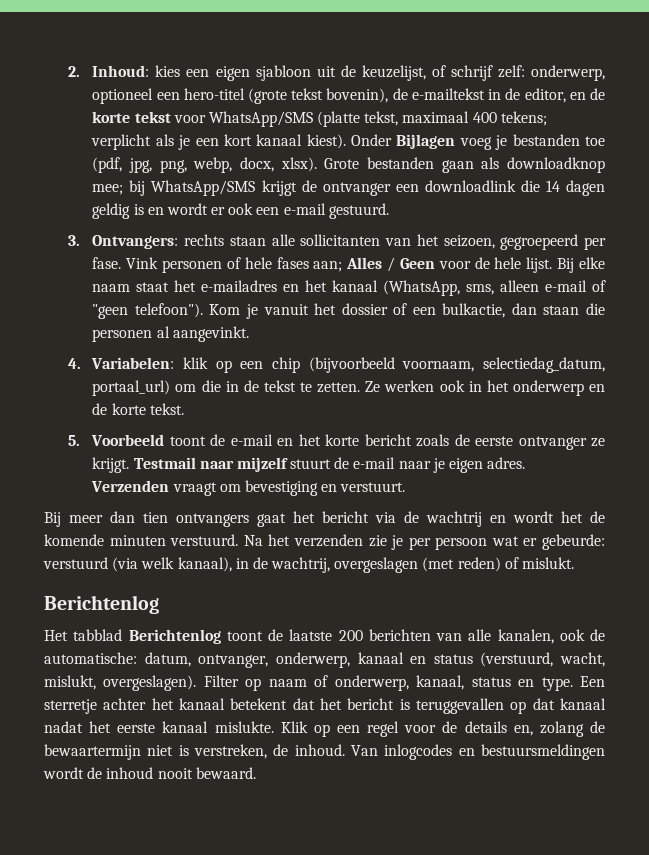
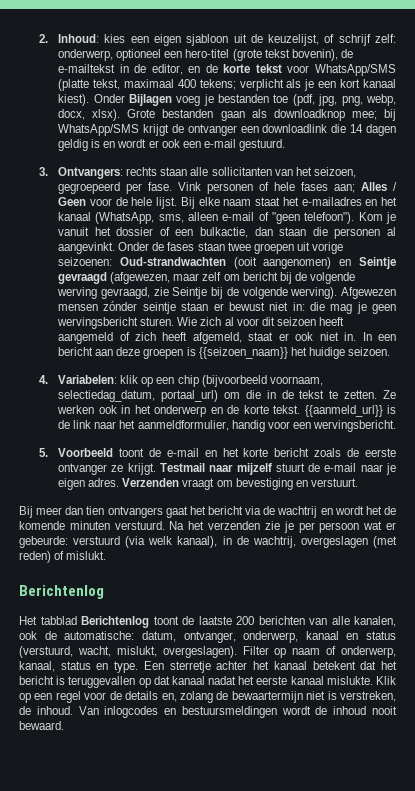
+ Onder de fases staan twee groepen uit vorige seizoenen: Oud-strandwachten (ooit aangenomen) en Seintje gevraagd (afgewezen, maar zelf om bericht bij de volgende werving gevraagd, zie Seintje bij de volgende werving). Afgewezen mensen zónder seintje staan er bewust niet in: die mag je geen wervingsbericht sturen. Wie zich al voor dit seizoen heeft aangemeld of zich heeft afgemeld, staat er ook niet in. In een bericht aan deze groepen is {{seizoen_naam}} het huidige seizoen.
+ {{aanmeld_url}} is de link naar het aanmeldformulier, handig voor een wervingsbericht.

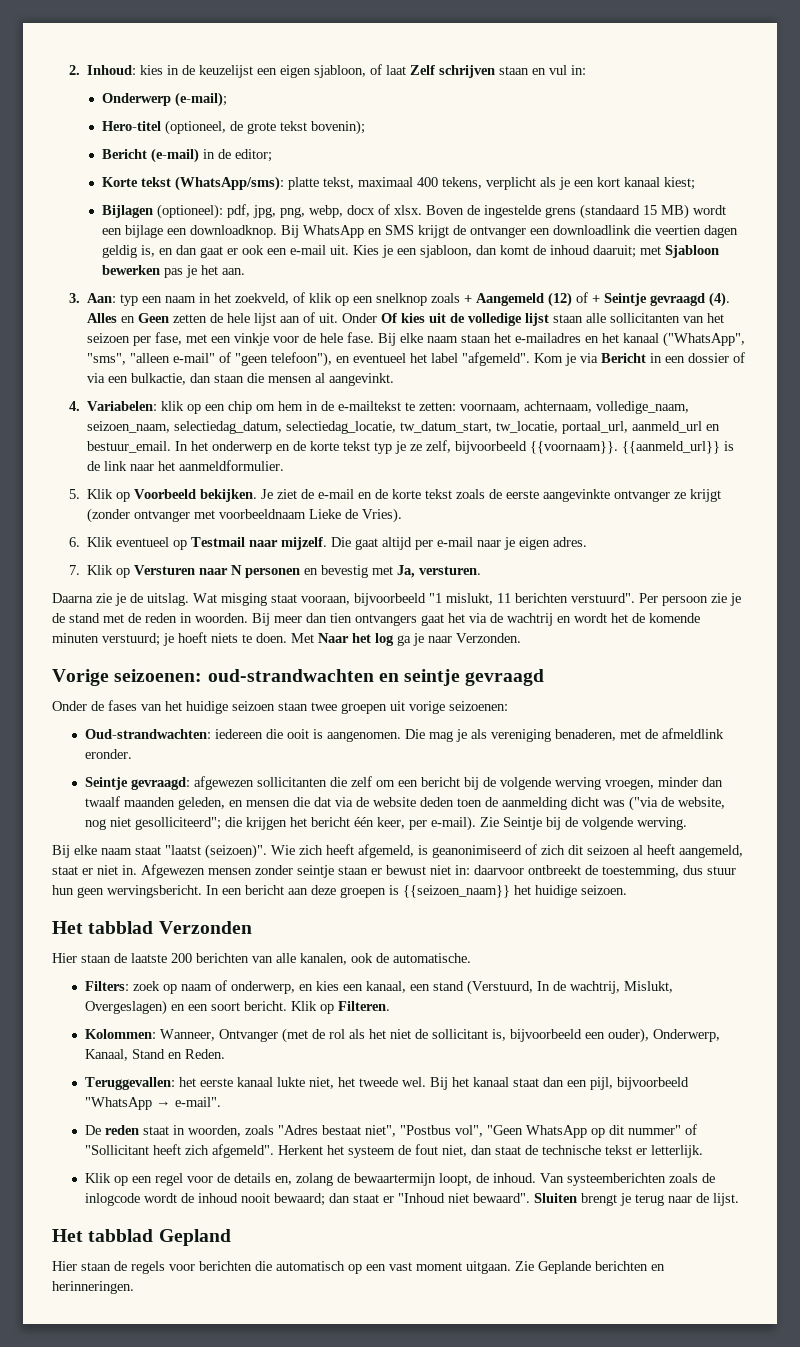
- 2. Inhoud: kies een eigen sjabloon uit de keuzelijst, of schrijf zelf: onderwerp, optioneel een hero-titel (grote tekst bovenin), de e-mailtekst in de editor, en de korte tekst voor WhatsApp/SMS (platte tekst, maximaal 400 tekens; verplicht als je een kort kanaal kiest). Onder Bijlagen voeg je bestanden toe (pdf, jpg, png, webp, docx, xlsx). Grote bestanden gaan als downloadknop mee; bij WhatsApp/SMS krijgt de ontvanger een downloadlink die 14 dagen geldig is en wordt er ook een e-mail gestuurd.
- 3. Ontvangers: rechts staan alle sollicitanten van het seizoen, gegroepeerd per fase. Vink personen of hele fases aan; Alles / Geen voor de hele lijst. Bij elke naam staat het e-mailadres en het kanaal (WhatsApp, sms, alleen e-mail of "geen telefoon"). Kom je vanuit het dossier of een bulkactie, dan staan die personen al aangevinkt. Onder de fases staan twee groepen uit vorige seizoenen: Oud-strandwachten (ooit aangenomen) en Seintje gevraagd (afgewezen, maar zelf om bericht bij de volgende werving gevraagd, zie Seintje bij de volgende werving).
+ 2. Inhoud: kies in de keuzelijst een eigen sjabloon, of laat Zelf schrijven staan en vul in:
+ Onderwerp (e-mail);
+ Hero-titel (optioneel, de grote tekst bovenin);
+ Bericht (e-mail) in de editor;
+ Korte tekst (WhatsApp/sms): platte tekst, maximaal 400 tekens, verplicht als je een kort kanaal kiest;
+ Bijlagen (optioneel): pdf, jpg, png, webp, docx of xlsx. Boven de ingestelde grens (standaard 15 MB) wordt een bijlage een downloadknop. Bij WhatsApp en SMS krijgt de ontvanger een downloadlink die veertien dagen geldig is, en dan gaat er ook een e-mail uit. Kies je een sjabloon, dan komt de inhoud daaruit; met Sjabloon bewerken pas je het aan.
+ 3. Aan: typ een naam in het zoekveld, of klik op een snelknop zoals + Aangemeld (12) of + Seintje gevraagd (4). Alles en Geen zetten de hele lijst aan of uit. Onder Of kies uit de volledige lijst staan alle sollicitanten van het seizoen per fase, met een vinkje voor de hele fase. Bij elke naam staan het e-mailadres en het kanaal ("WhatsApp", "sms", "alleen e-mail" of "geen telefoon"), en eventueel het label "afgemeld". Kom je via Bericht in een dossier of via een bulkactie, dan staan die mensen al aangevinkt.
+ 4. Variabelen: klik op een chip om hem in de e-mailtekst te zetten: voornaam, achternaam, volledige_naam, seizoen_naam, selectiedag_datum, selectiedag_locatie, tw_datum_start, tw_locatie, portaal_url, aanmeld_url en bestuur_email. In het onderwerp en de korte tekst typ je ze zelf, bijvoorbeeld {{voornaam}}. {{aanmeld_url}} is de link naar het aanmeldformulier.
+ 5. Klik op Voorbeeld bekijken. Je ziet de e-mail en de korte tekst zoals de eerste aangevinkte ontvanger ze krijgt (zonder ontvanger met voorbeeldnaam Lieke de Vries).
+ 6. Klik eventueel op Testmail naar mijzelf. Die gaat altijd per e-mail naar je eigen adres.
+ 7. Klik op Versturen naar N personen en bevestig met Ja, versturen.
+ Daarna zie je de uitslag. Wat misging staat vooraan, bijvoorbeeld "1 mislukt, 11 berichten verstuurd". Per persoon zie je de stand met de reden in woorden. Bij meer dan tien ontvangers gaat het via de wachtrij en wordt het de komende minuten verstuurd; je hoeft niets te doen. Met Naar het log ga je naar Verzonden.
+ Vorige seizoenen: oud-strandwachten en seintje gevraagd
+ Onder de fases van het huidige seizoen staan twee groepen uit vorige seizoenen:
+ Oud-strandwachten: iedereen die ooit is aangenomen. Die mag je als vereniging benaderen, met de afmeldlink eronder.
+ Seintje gevraagd: afgewezen sollicitanten die zelf om een bericht bij de volgende werving vroegen, minder dan twaalf maanden geleden, en mensen die dat via de website deden toen de aanmelding dicht was ("via de website, nog niet gesolliciteerd"; die krijgen het bericht één keer, per e-mail). Zie Seintje bij de volgende werving.
+ Bij elke naam staat "laatst (seizoen)". Wie zich heeft afgemeld, is geanonimiseerd of zich dit seizoen al heeft aangemeld, staat er niet in.
- Afgewezen mensen zónder seintje staan er bewust niet in: die mag je geen wervingsbericht sturen. Wie zich al voor dit seizoen heeft aangemeld of zich heeft afgemeld, staat er ook niet in.
+ Afgewezen mensen zonder seintje staan er bewust niet in: daarvoor ontbreekt de toestemming, dus stuur hun geen wervingsbericht.
- 4. Variabelen: klik op een chip (bijvoorbeeld voornaam, selectiedag_datum, portaal_url) om die in de tekst te zetten. Ze werken ook in het onderwerp en de korte tekst. {{aanmeld_url}} is de link naar het aanmeldformulier, handig voor een wervingsbericht.
- 5. Voorbeeld toont de e-mail en het korte bericht zoals de eerste ontvanger ze krijgt. Testmail naar mijzelf stuurt de e-mail naar je eigen adres. Verzenden vraagt om bevestiging en verstuurt.
- Bij meer dan tien ontvangers gaat het bericht via de wachtrij en wordt het de komende minuten verstuurd. Na het verzenden zie je per persoon wat er gebeurde: verstuurd (via welk kanaal), in de wachtrij, overgeslagen (met reden) of mislukt.
- Berichtenlog
- Het tabblad Berichtenlog toont de laatste 200 berichten van alle kanalen, ook de automatische: datum, ontvanger, onderwerp, kanaal en status (verstuurd, wacht, mislukt, overgeslagen). Filter op naam of onderwerp, kanaal, status en type. Een sterretje achter het kanaal betekent dat het bericht is teruggevallen op dat kanaal nadat het eerste kanaal mislukte. Klik op een regel voor de details en, zolang de bewaartermijn niet is verstreken, de inhoud. Van inlogcodes en bestuursmeldingen wordt de inhoud nooit bewaard.
+ Het tabblad Verzonden
+ Hier staan de laatste 200 berichten van alle kanalen, ook de automatische.
+ Filters: zoek op naam of onderwerp, en kies een kanaal, een stand (Verstuurd, In de wachtrij, Mislukt, Overgeslagen) en een soort bericht. Klik op Filteren.
+ Kolommen: Wanneer, Ontvanger (met de rol als het niet de sollicitant is, bijvoorbeeld een ouder), Onderwerp, Kanaal, Stand en Reden.
+ Teruggevallen: het eerste kanaal lukte niet, het tweede wel. Bij het kanaal staat dan een pijl, bijvoorbeeld "WhatsApp → e-mail".
+ De reden staat in woorden, zoals "Adres bestaat niet", "Postbus vol", "Geen WhatsApp op dit nummer" of "Sollicitant heeft zich afgemeld". Herkent het systeem de fout niet, dan staat de technische tekst er letterlijk.
+ Klik op een regel voor de details en, zolang de bewaartermijn loopt, de inhoud. Van systeemberichten zoals de inlogcode wordt de inhoud nooit bewaard; dan staat er "Inhoud niet bewaard". Sluiten brengt je terug naar de lijst.
+ Het tabblad Gepland
+ Hier staan de regels voor berichten die automatisch op een vast moment uitgaan. Zie Geplande berichten en herinneringen.

